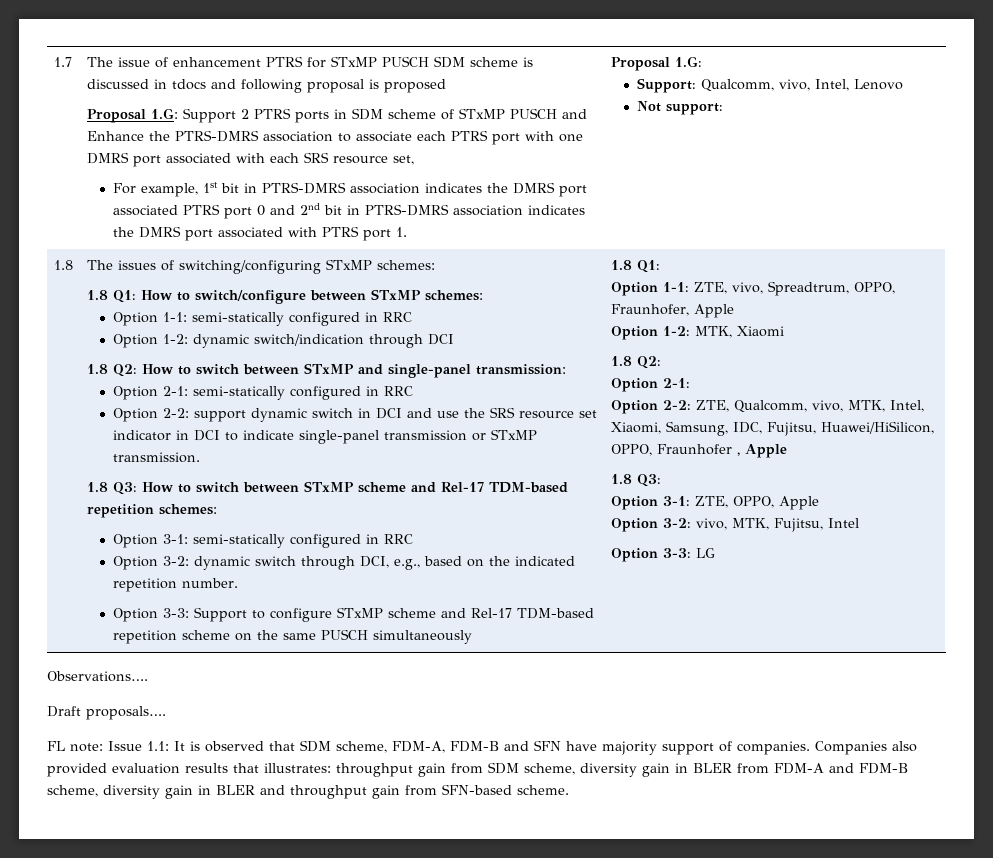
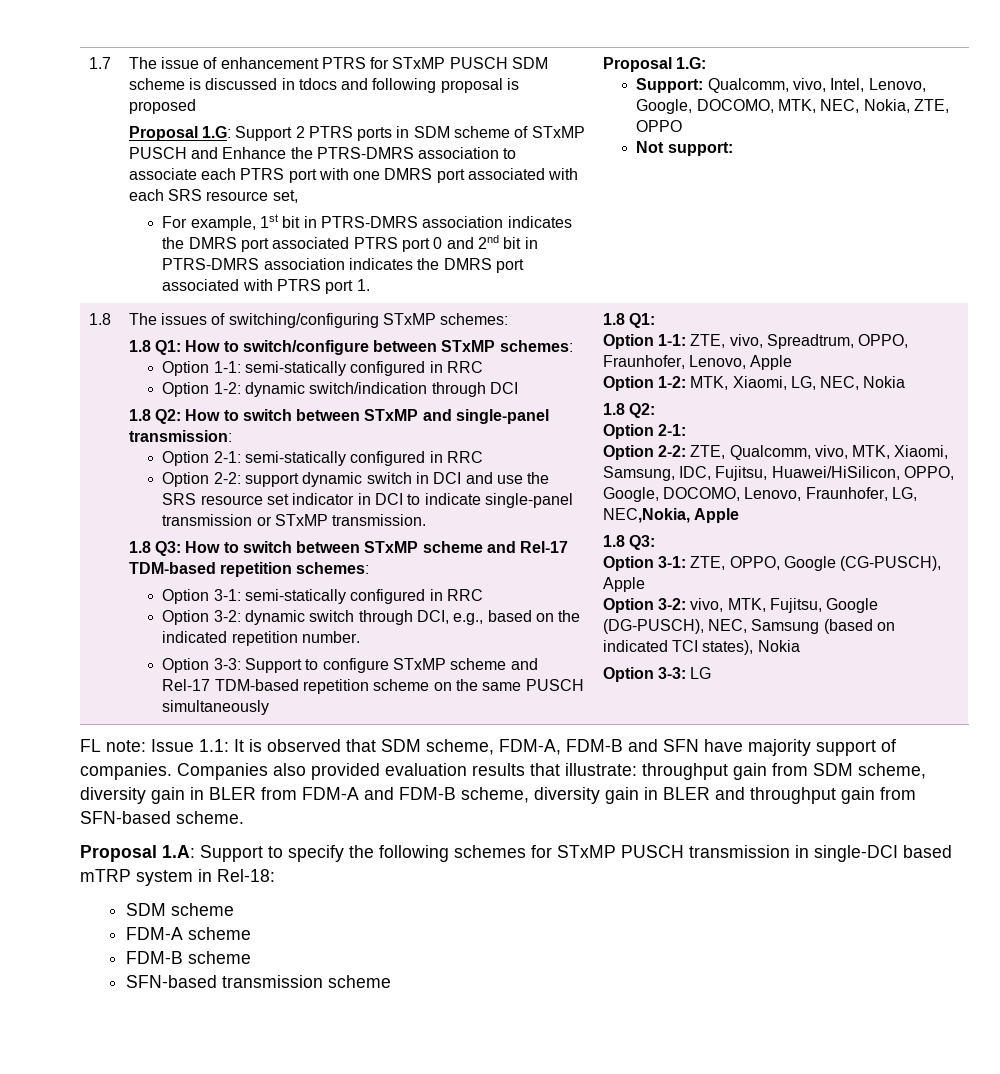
- Support: Qualcomm, vivo, Intel, Lenovo
+ Support: Qualcomm, vivo, Intel, Lenovo, Google, DOCOMO, MTK, NEC, Nokia, ZTE, OPPO
- Option 1-1: ZTE, vivo, Spreadtrum, OPPO, Fraunhofer, Apple
+ Option 1-1: ZTE, vivo, Spreadtrum, OPPO, Fraunhofer, Lenovo, Apple
- Option 1-2: MTK, Xiaomi
+ Option 1-2: MTK, Xiaomi, LG, NEC, Nokia
- Option 2-2: ZTE, Qualcomm, vivo, MTK, Intel, Xiaomi, Samsung, IDC, Fujitsu, Huawei/HiSilicon, OPPO, Fraunhofer , Apple
+ Option 2-2: ZTE, Qualcomm, vivo, MTK, Xiaomi, Samsung, IDC, Fujitsu, Huawei/HiSilicon, OPPO, Google, DOCOMO, Lenovo, Fraunhofer, LG, NEC,Nokia, Apple
- Option 3-1: ZTE, OPPO, Apple
+ Option 3-1: ZTE, OPPO, Google (CG-PUSCH), Apple
- Option 3-2: vivo, MTK, Fujitsu, Intel
+ Option 3-2: vivo, MTK, Fujitsu, Google (DG-PUSCH), NEC, Samsung (based on indicated TCI states), Nokia
- Observations….
- Draft proposals….
- Companies also provided evaluation results that illustrates: throughput gain from SDM scheme, diversity gain in BLER from FDM-A and FDM-B scheme, diversity gain in BLER and throughput gain from SFN-based scheme.
+ Companies also provided evaluation results that illustrate: throughput gain from SDM scheme, diversity gain in BLER from FDM-A and FDM-B scheme, diversity gain in BLER and throughput gain from SFN-based scheme.
+ Proposal 1.A: Support to specify the following schemes for STxMP PUSCH transmission in single-DCI based mTRP system in Rel-18:
+ SDM scheme
+ FDM-A scheme
+ FDM-B scheme
+ SFN-based transmission scheme

